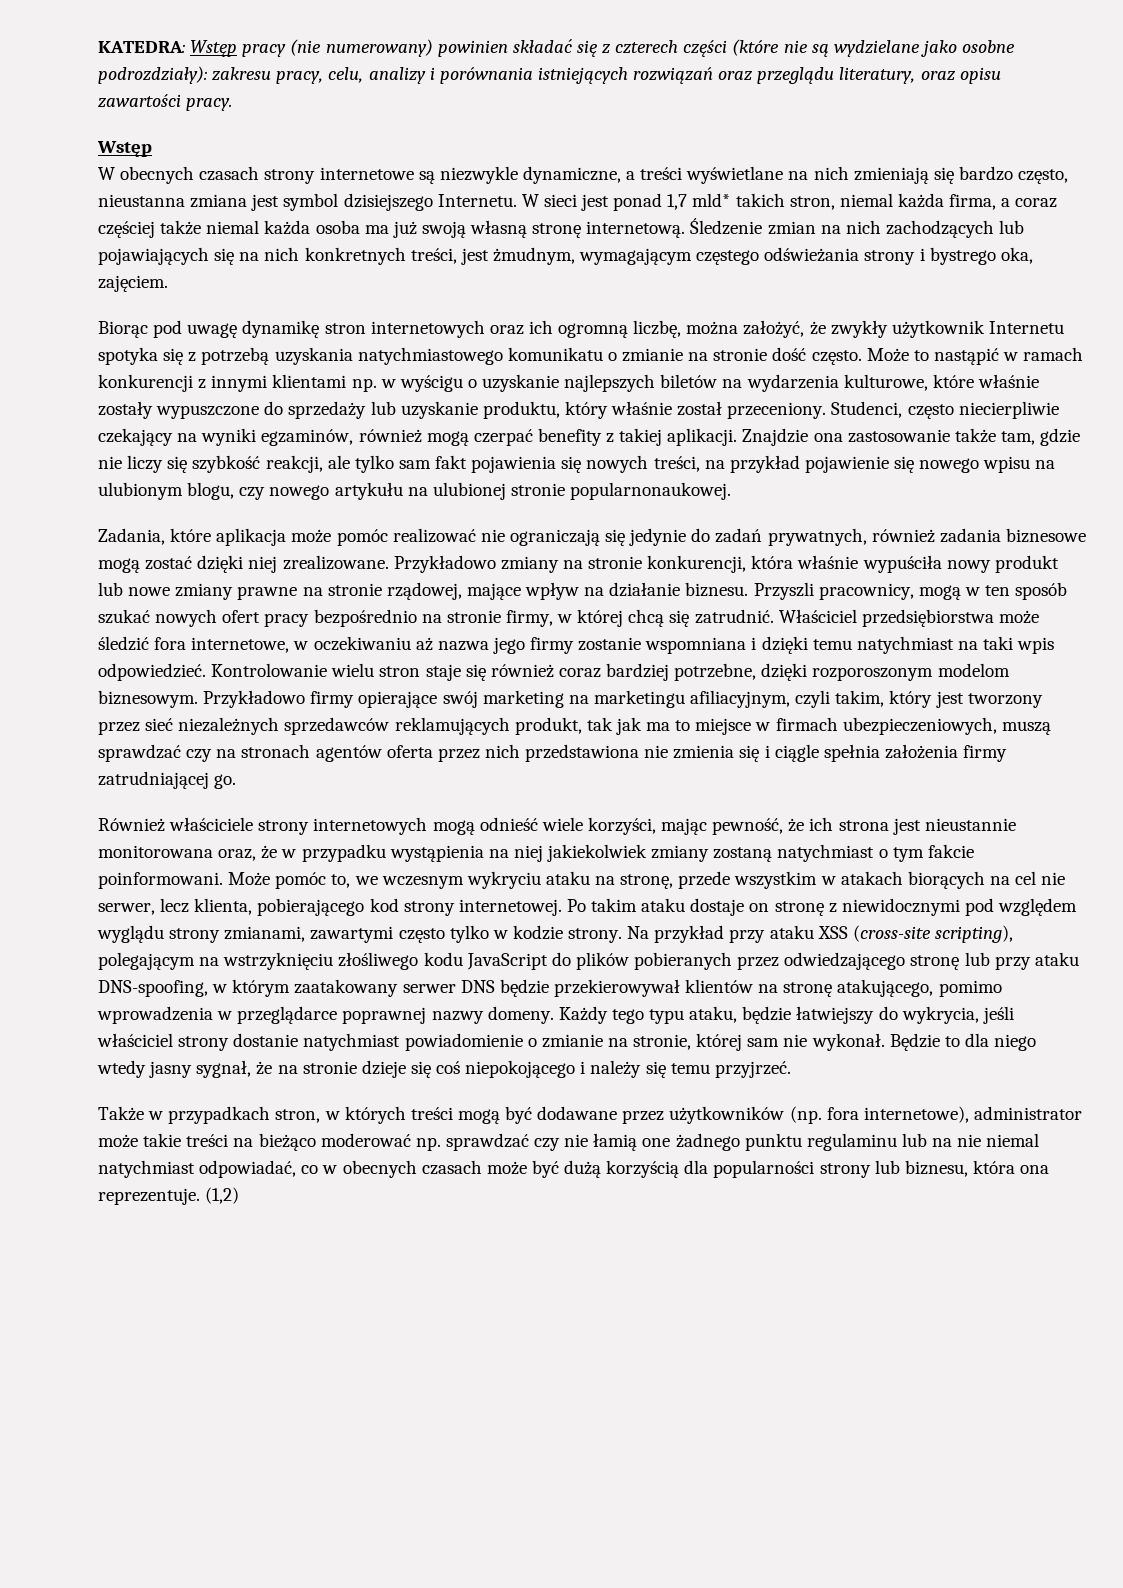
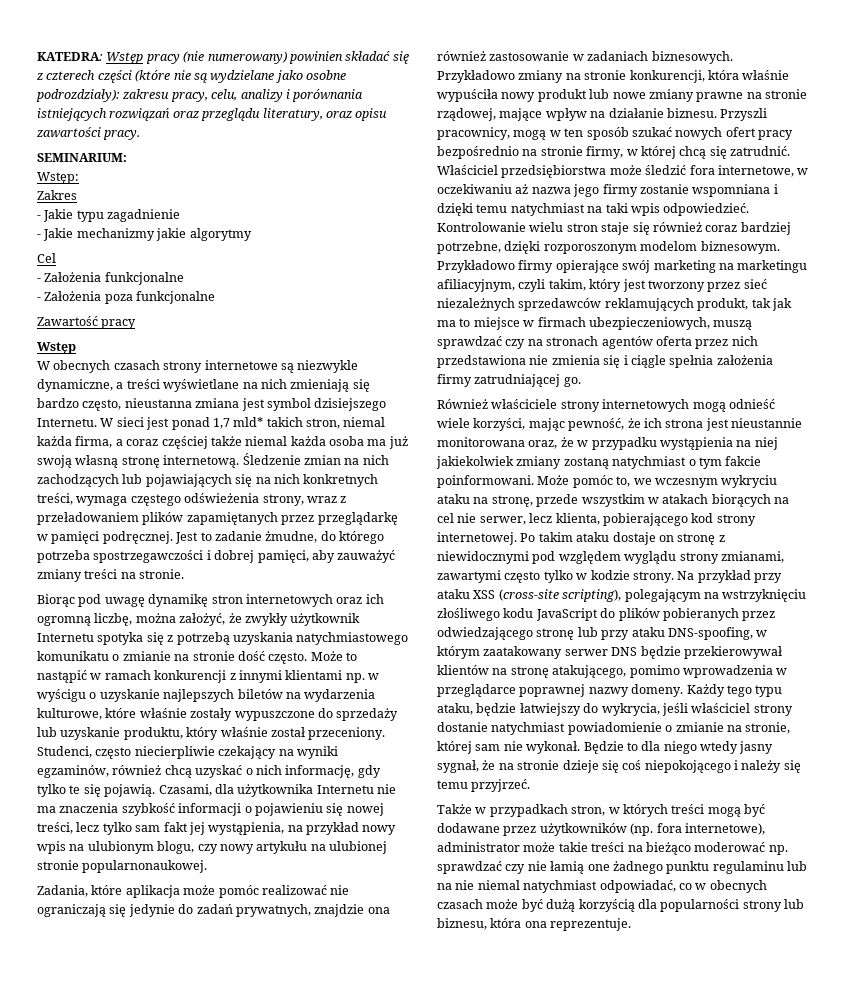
+ SEMINARIUM:
+ Wstęp:
+ Zakres
+ - Jakie typu zagadnienie
+ - Jakie mechanizmy jakie algorytmy
+ Cel
+ - Założenia funkcjonalne
+ - Założenia poza funkcjonalne
+ Zawartość pracy
- Śledzenie zmian na nich zachodzących lub pojawiających się na nich konkretnych treści, jest żmudnym, wymagającym częstego odświeżania strony i bystrego oka, zajęciem.
+ Śledzenie zmian na nich zachodzących lub pojawiających się na nich konkretnych treści, wymaga częstego odświeżenia strony, wraz z przeładowaniem plików zapamiętanych przez przeglądarkę w pamięci podręcznej. Jest to zadanie żmudne, do którego potrzeba spostrzegawczości i dobrej pamięci, aby zauważyć zmiany treści na stronie.
- Studenci, często niecierpliwie czekający na wyniki egzaminów, również mogą czerpać benefity z takiej aplikacji. Znajdzie ona zastosowanie także tam, gdzie nie liczy się szybkość reakcji, ale tylko sam fakt pojawienia się nowych treści, na przykład pojawienie się nowego wpisu na ulubionym blogu, czy nowego artykułu na ulubionej stronie popularnonaukowej.
+ Studenci, często niecierpliwie czekający na wyniki egzaminów, również chcą uzyskać o nich informację, gdy tylko te się pojawią. Czasami, dla użytkownika Internetu nie ma znaczenia szybkość informacji o pojawieniu się nowej treści, lecz tylko sam fakt jej wystąpienia, na przykład nowy wpis na ulubionym blogu, czy nowy artykułu na ulubionej stronie popularnonaukowej.
- Zadania, które aplikacja może pomóc realizować nie ograniczają się jedynie do zadań prywatnych, również zadania biznesowe mogą zostać dzięki niej zrealizowane.
+ Zadania, które aplikacja może pomóc realizować nie ograniczają się jedynie do zadań prywatnych, znajdzie ona również zastosowanie w zadaniach biznesowych.
- (1,2)

